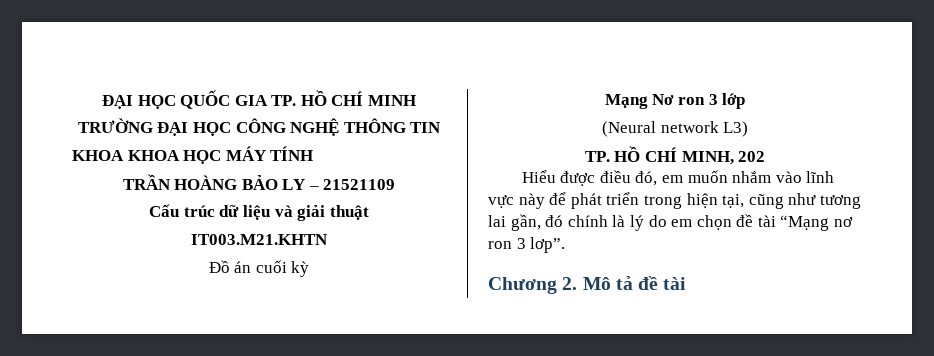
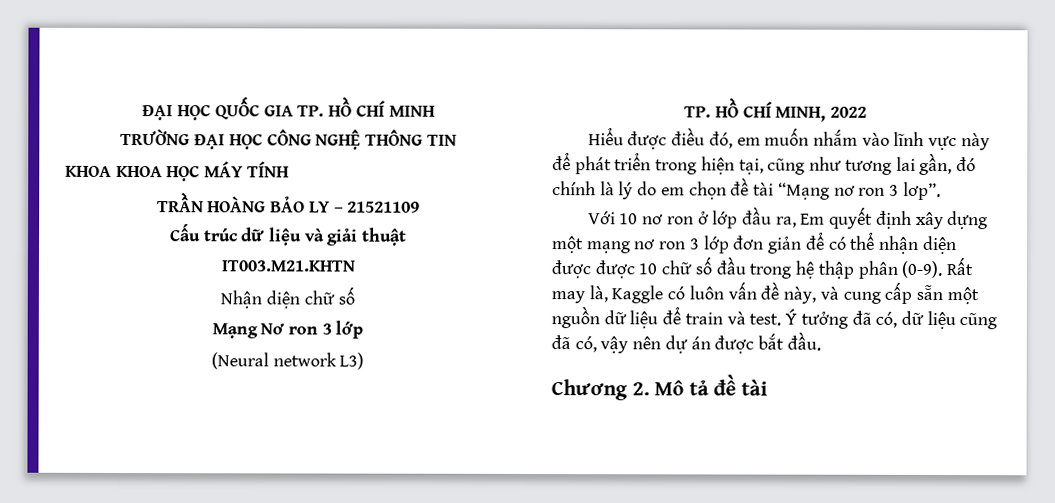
- Đồ án cuối kỳ
+ Nhận diện chữ số
- TP. HỒ CHÍ MINH, 202
+ TP. HỒ CHÍ MINH, 2022
+ Với 10 nơ ron ở lớp đầu ra, Em quyết định xây dựng một mạng nơ ron 3 lớp đơn giản để có thể nhận diện được được 10 chữ số đầu trong hệ thập phân (0-9). Rất may là, Kaggle có luôn vấn đề này, và cung cấp sẵn một nguồn dữ liệu để train và test. Ý tưởng đã có, dữ liệu cũng đã có, vậy nên dự án được bắt đầu.

